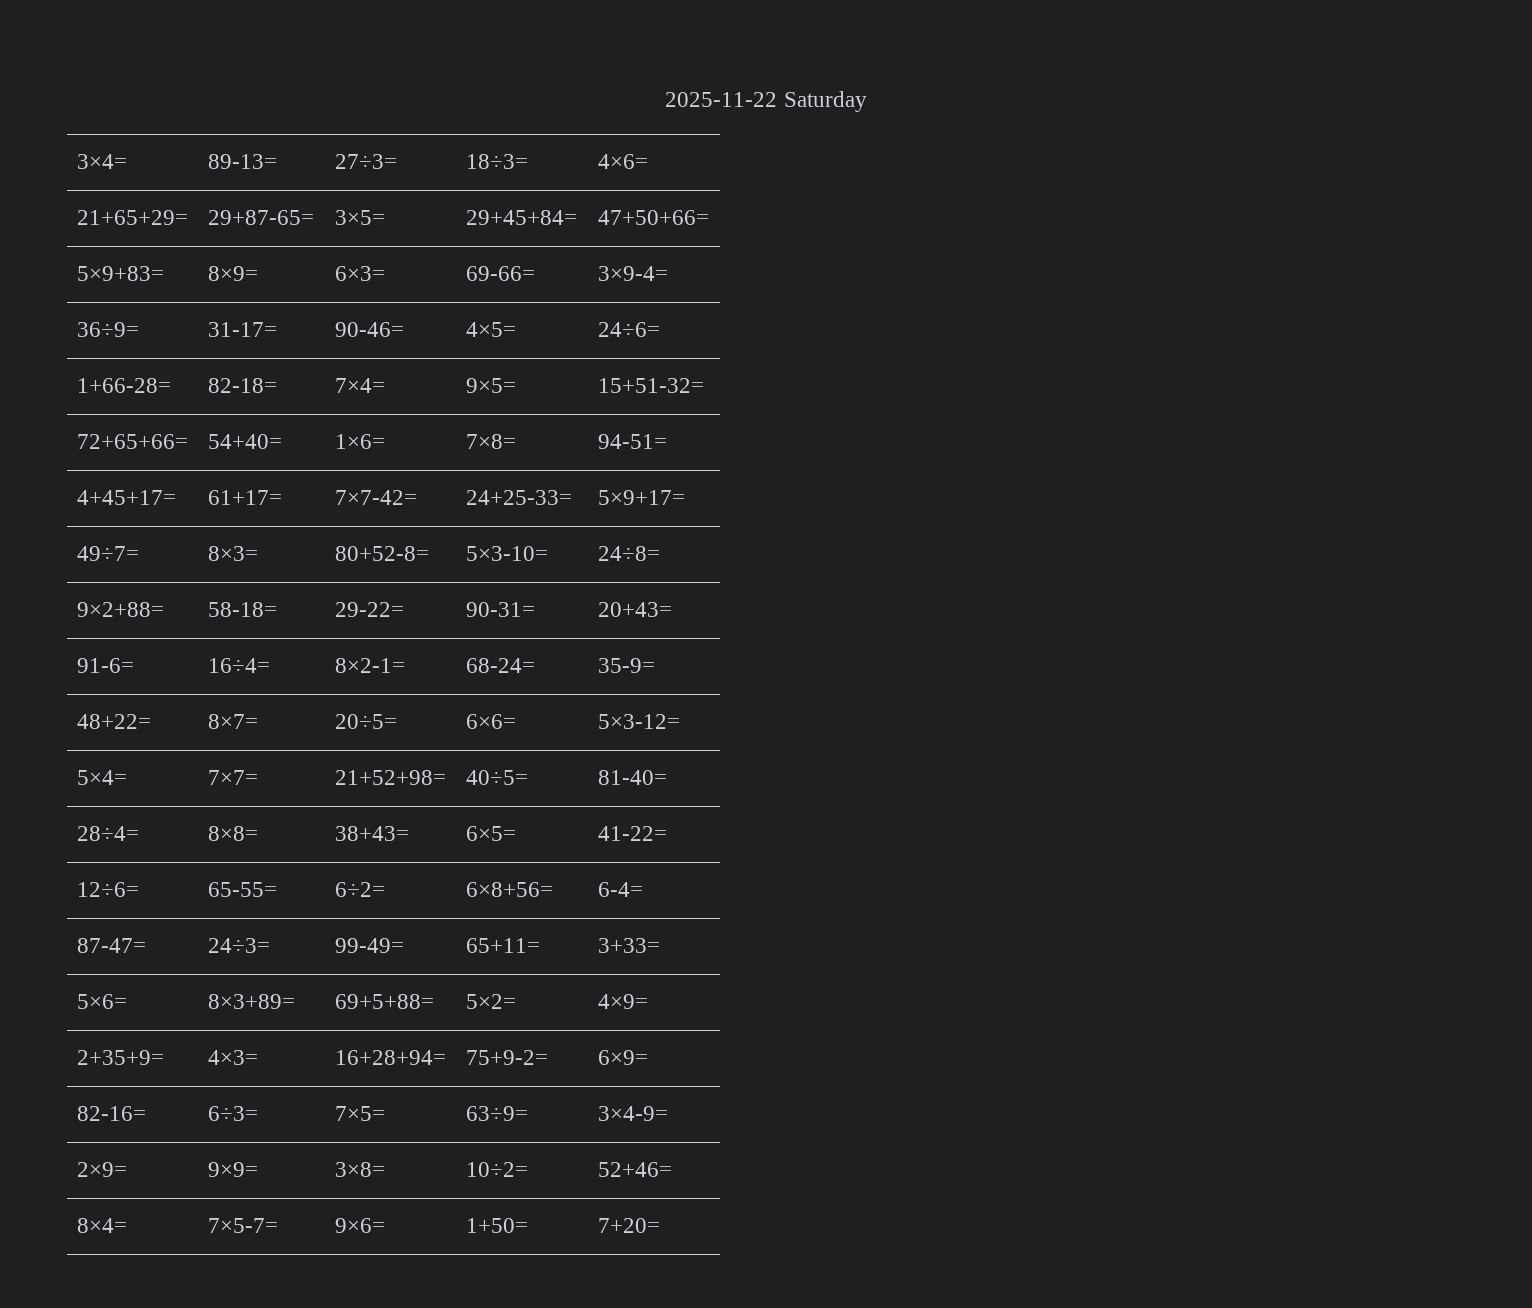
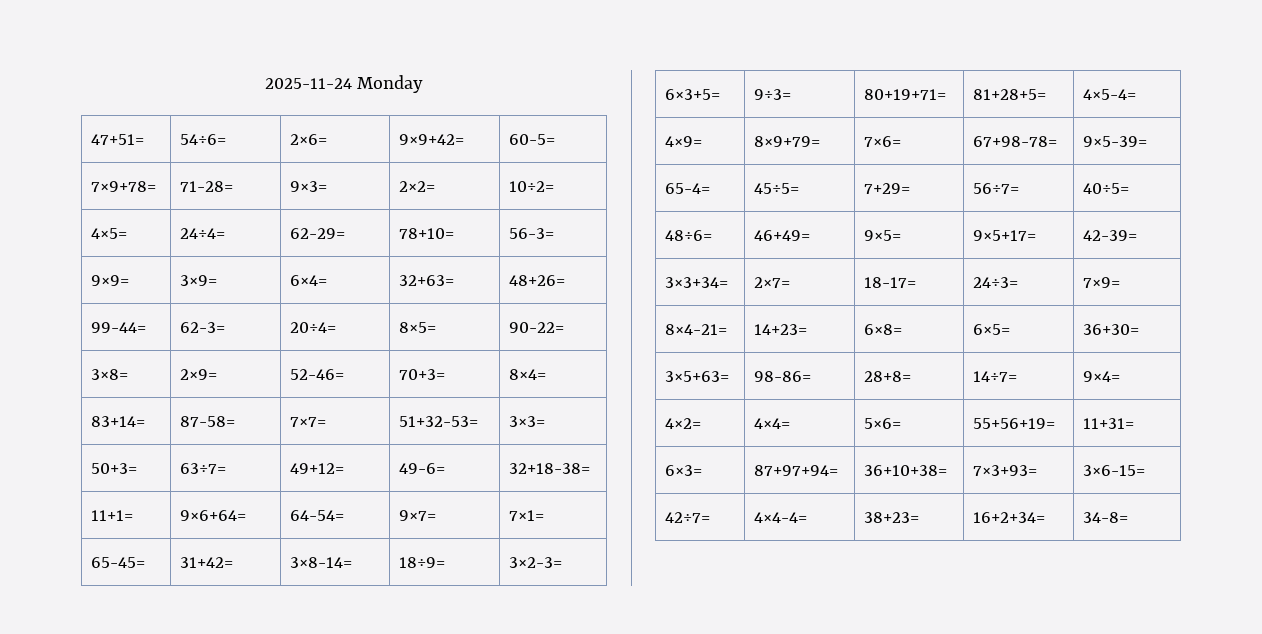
- 2025-11-22 Saturday
- 3×4= | 89-13= | 27÷3= | 18÷3= | 4×6=
- 21+65+29= | 29+87-65= | 3×5= | 29+45+84= | 47+50+66=
- 5×9+83= | 8×9= | 6×3= | 69-66= | 3×9-4=
- 36÷9= | 31-17= | 90-46= | 4×5= | 24÷6=
- 1+66-28= | 82-18= | 7×4= | 9×5= | 15+51-32=
- 72+65+66= | 54+40= | 1×6= | 7×8= | 94-51=
- 4+45+17= | 61+17= | 7×7-42= | 24+25-33= | 5×9+17=
- 49÷7= | 8×3= | 80+52-8= | 5×3-10= | 24÷8=
- 9×2+88= | 58-18= | 29-22= | 90-31= | 20+43=
- 91-6= | 16÷4= | 8×2-1= | 68-24= | 35-9=
- 48+22= | 8×7= | 20÷5= | 6×6= | 5×3-12=
- 5×4= | 7×7= | 21+52+98= | 40÷5= | 81-40=
- 28÷4= | 8×8= | 38+43= | 6×5= | 41-22=
- 12÷6= | 65-55= | 6÷2= | 6×8+56= | 6-4=
- 87-47= | 24÷3= | 99-49= | 65+11= | 3+33=
- 5×6= | 8×3+89= | 69+5+88= | 5×2= | 4×9=
- 2+35+9= | 4×3= | 16+28+94= | 75+9-2= | 6×9=
- 82-16= | 6÷3= | 7×5= | 63÷9= | 3×4-9=
- 2×9= | 9×9= | 3×8= | 10÷2= | 52+46=
- 8×4= | 7×5-7= | 9×6= | 1+50= | 7+20=
+ 2025-11-24 Monday
+ 47+51= | 54÷6= | 2×6= | 9×9+42= | 60-5=
+ 7×9+78= | 71-28= | 9×3= | 2×2= | 10÷2=
+ 4×5= | 24÷4= | 62-29= | 78+10= | 56-3=
+ 9×9= | 3×9= | 6×4= | 32+63= | 48+26=
+ 99-44= | 62-3= | 20÷4= | 8×5= | 90-22=
+ 3×8= | 2×9= | 52-46= | 70+3= | 8×4=
+ 83+14= | 87-58= | 7×7= | 51+32-53= | 3×3=
+ 50+3= | 63÷7= | 49+12= | 49-6= | 32+18-38=
+ 11+1= | 9×6+64= | 64-54= | 9×7= | 7×1=
+ 65-45= | 31+42= | 3×8-14= | 18÷9= | 3×2-3=
+ 6×3+5= | 9÷3= | 80+19+71= | 81+28+5= | 4×5-4=
+ 4×9= | 8×9+79= | 7×6= | 67+98-78= | 9×5-39=
+ 65-4= | 45÷5= | 7+29= | 56÷7= | 40÷5=
+ 48÷6= | 46+49= | 9×5= | 9×5+17= | 42-39=
+ 3×3+34= | 2×7= | 18-17= | 24÷3= | 7×9=
+ 8×4-21= | 14+23= | 6×8= | 6×5= | 36+30=
+ 3×5+63= | 98-86= | 28+8= | 14÷7= | 9×4=
+ 4×2= | 4×4= | 5×6= | 55+56+19= | 11+31=
+ 6×3= | 87+97+94= | 36+10+38= | 7×3+93= | 3×6-15=
+ 42÷7= | 4×4-4= | 38+23= | 16+2+34= | 34-8=

